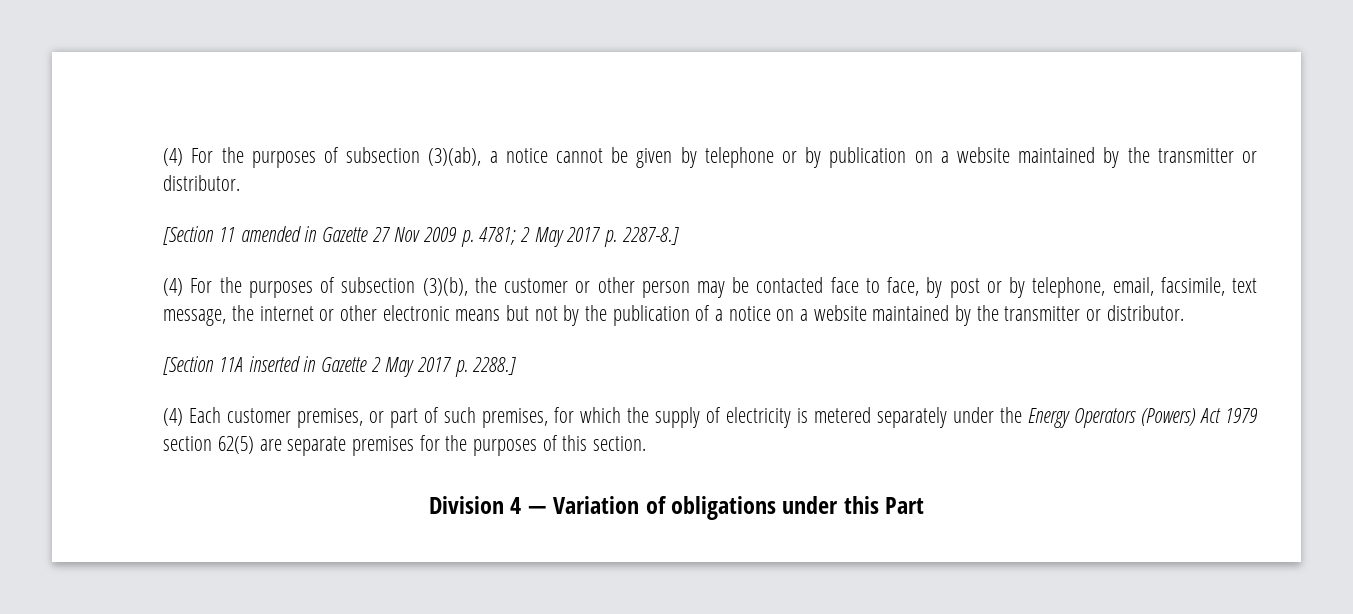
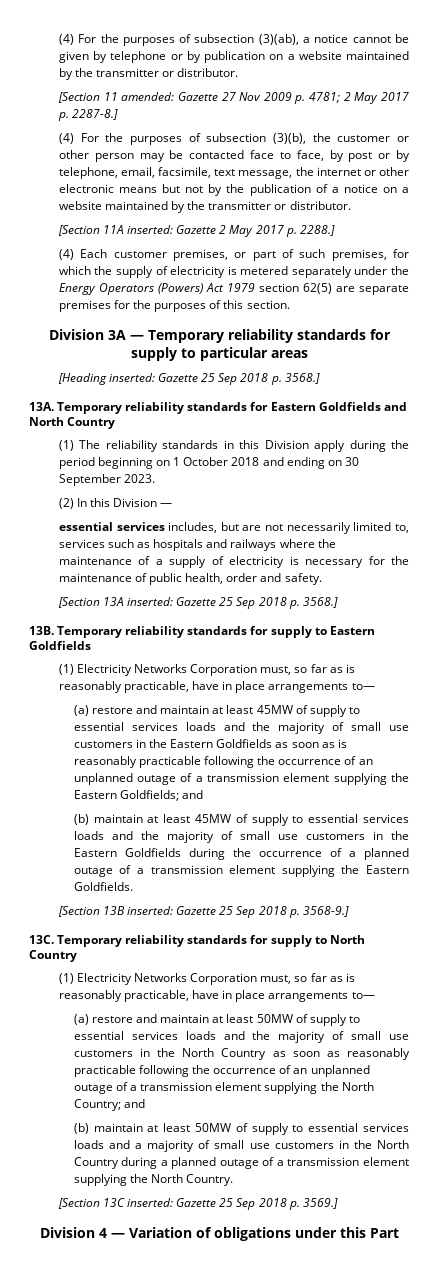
- [Section 11 amended in Gazette 27 Nov 2009 p. 4781; 2 May 2017 p. 2287-8.]
+ [Section 11 amended: Gazette 27 Nov 2009 p. 4781; 2 May 2017 p. 2287-8.]
- [Section 11A inserted in Gazette 2 May 2017 p. 2288.]
+ [Section 11A inserted: Gazette 2 May 2017 p. 2288.]
+ Division 3A — Temporary reliability standards for supply to particular areas
+ [Heading inserted: Gazette 25 Sep 2018 p. 3568.]
+ 13A. Temporary reliability standards for Eastern Goldfields and North Country
+ (1) The reliability standards in this Division apply during the period beginning on 1 October 2018 and ending on 30 September 2023.
+ (2) In this Division —
+ essential services includes, but are not necessarily limited to, services such as hospitals and railways where the maintenance of a supply of electricity is necessary for the maintenance of public health, order and safety.
+ [Section 13A inserted: Gazette 25 Sep 2018 p. 3568.]
+ 13B. Temporary reliability standards for supply to Eastern Goldfields
+ (1) Electricity Networks Corporation must, so far as is reasonably practicable, have in place arrangements to—
+ (a) restore and maintain at least 45MW of supply to essential services loads and the majority of small use customers in the Eastern Goldfields as soon as is reasonably practicable following the occurrence of an unplanned outage of a transmission element supplying the Eastern Goldfields; and
+ (b) maintain at least 45MW of supply to essential services loads and the majority of small use customers in the Eastern Goldfields during the occurrence of a planned outage of a transmission element supplying the Eastern Goldfields.
+ [Section 13B inserted: Gazette 25 Sep 2018 p. 3568-9.]
+ 13C. Temporary reliability standards for supply to North Country
+ (1) Electricity Networks Corporation must, so far as is reasonably practicable, have in place arrangements to—
+ (a) restore and maintain at least 50MW of supply to essential services loads and the majority of small use customers in the North Country as soon as reasonably practicable following the occurrence of an unplanned outage of a transmission element supplying the North Country; and
+ (b) maintain at least 50MW of supply to essential services loads and a majority of small use customers in the North Country during a planned outage of a transmission element supplying the North Country.
+ [Section 13C inserted: Gazette 25 Sep 2018 p. 3569.]

